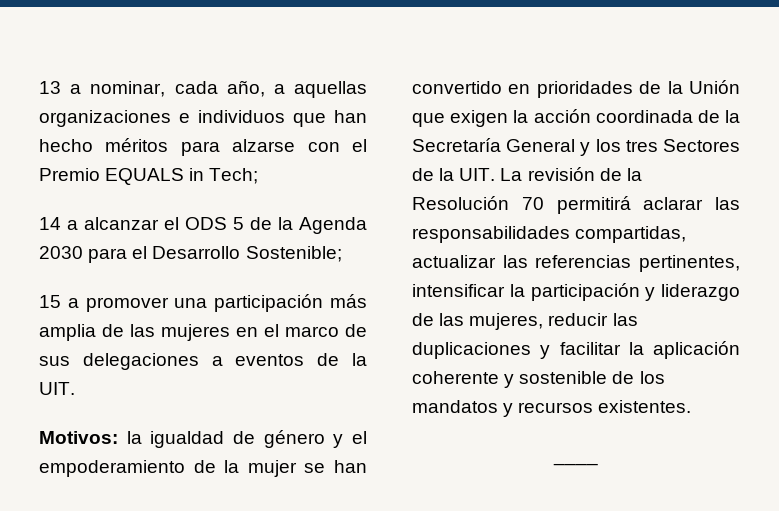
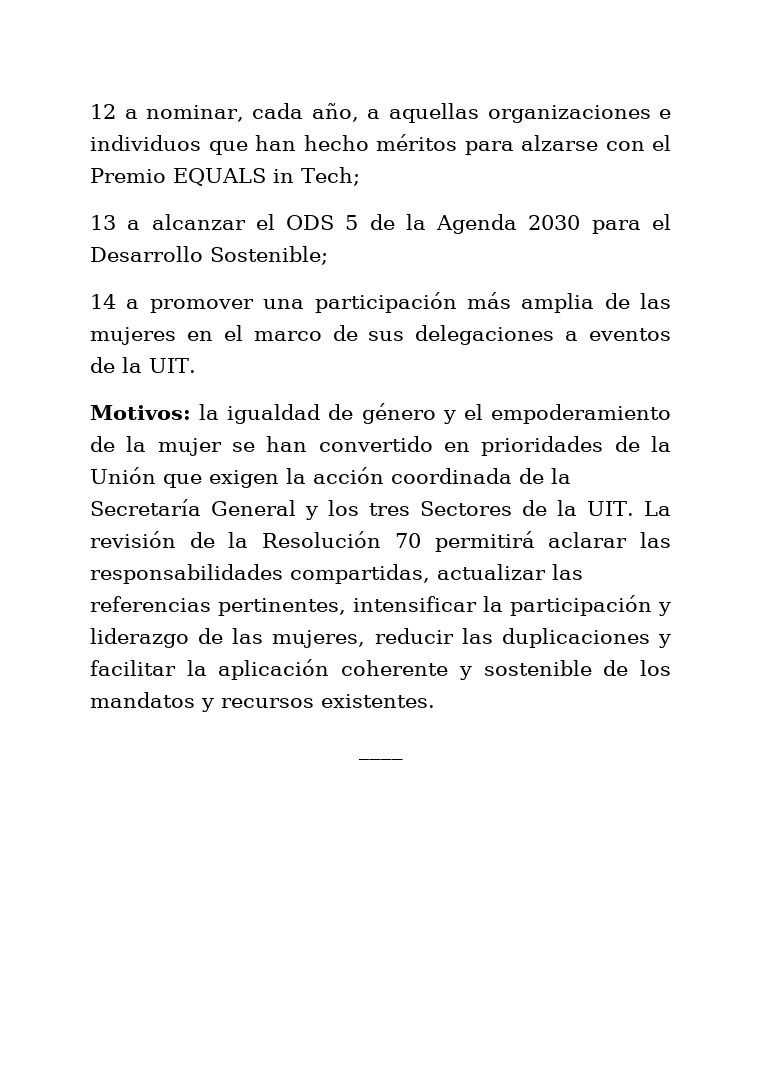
- 13 a nominar, cada año, a aquellas organizaciones e individuos que han hecho méritos para alzarse con el Premio EQUALS in Tech;
+ 12 a nominar, cada año, a aquellas organizaciones e individuos que han hecho méritos para alzarse con el Premio EQUALS in Tech;
- 14 a alcanzar el ODS 5 de la Agenda 2030 para el Desarrollo Sostenible;
+ 13 a alcanzar el ODS 5 de la Agenda 2030 para el Desarrollo Sostenible;
- 15 a promover una participación más amplia de las mujeres en el marco de sus delegaciones a eventos de la UIT.
+ 14 a promover una participación más amplia de las mujeres en el marco de sus delegaciones a eventos de la UIT.

